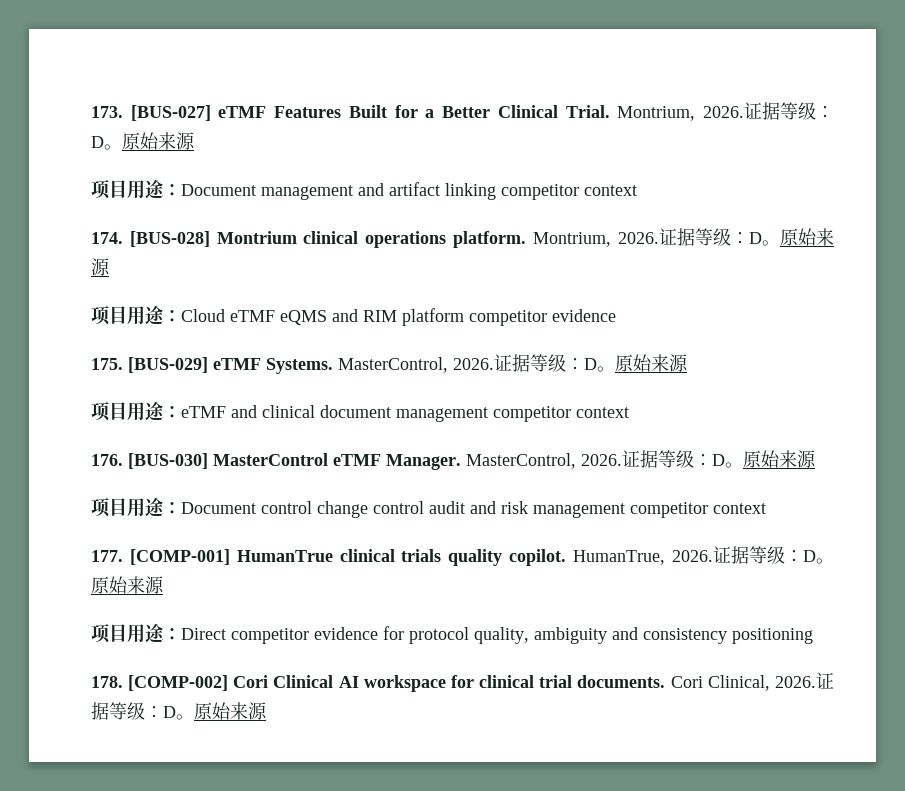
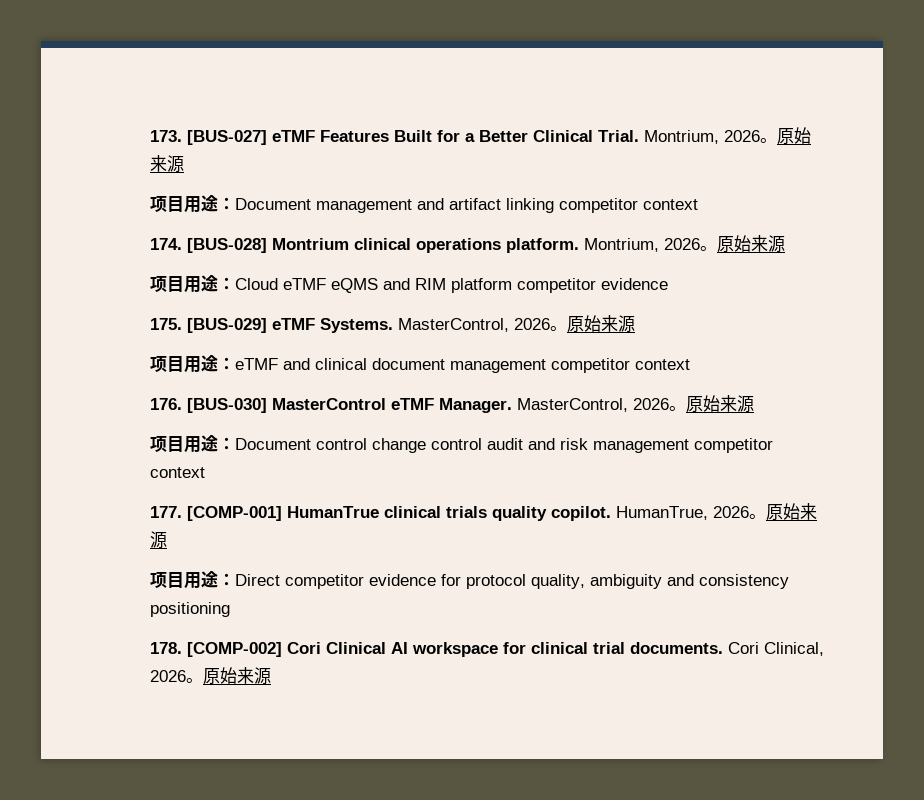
- 173. [BUS-027] eTMF Features Built for a Better Clinical Trial. Montrium, 2026.证据等级：D。
+ 173. [BUS-027] eTMF Features Built for a Better Clinical Trial. Montrium, 2026。
- 174. [BUS-028] Montrium clinical operations platform. Montrium, 2026.证据等级：D。
+ 174. [BUS-028] Montrium clinical operations platform. Montrium, 2026。
- 175. [BUS-029] eTMF Systems. MasterControl, 2026.证据等级：D。
+ 175. [BUS-029] eTMF Systems. MasterControl, 2026。
- 176. [BUS-030] MasterControl eTMF Manager. MasterControl, 2026.证据等级：D。
+ 176. [BUS-030] MasterControl eTMF Manager. MasterControl, 2026。
- HumanTrue, 2026.证据等级：D。
+ HumanTrue, 2026。
- Cori Clinical, 2026.证据等级：D。
+ Cori Clinical, 2026。

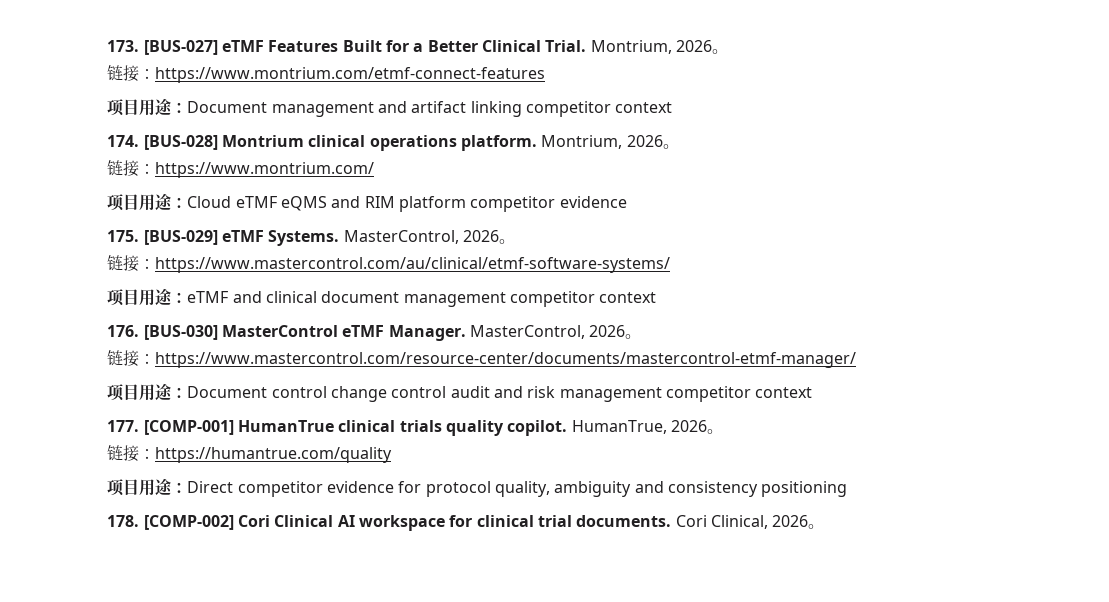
- 173. [BUS-027] eTMF Features Built for a Better Clinical Trial. Montrium, 2026。原始来源
+ 173. [BUS-027] eTMF Features Built for a Better Clinical Trial. Montrium, 2026。
+ 链接：https://www.montrium.com/etmf-connect-features
- 174. [BUS-028] Montrium clinical operations platform. Montrium, 2026。原始来源
+ 174. [BUS-028] Montrium clinical operations platform. Montrium, 2026。
+ 链接：https://www.montrium.com/
- 175. [BUS-029] eTMF Systems. MasterControl, 2026。原始来源
+ 175. [BUS-029] eTMF Systems. MasterControl, 2026。
+ 链接：https://www.mastercontrol.com/au/clinical/etmf-software-systems/
- 176. [BUS-030] MasterControl eTMF Manager. MasterControl, 2026。原始来源
+ 176. [BUS-030] MasterControl eTMF Manager. MasterControl, 2026。
+ 链接：https://www.mastercontrol.com/resource-center/documents/mastercontrol-etmf-manager/
- HumanTrue, 2026。原始来源
+ HumanTrue, 2026。
+ 链接：https://humantrue.com/quality
- Cori Clinical, 2026。原始来源
+ Cori Clinical, 2026。

